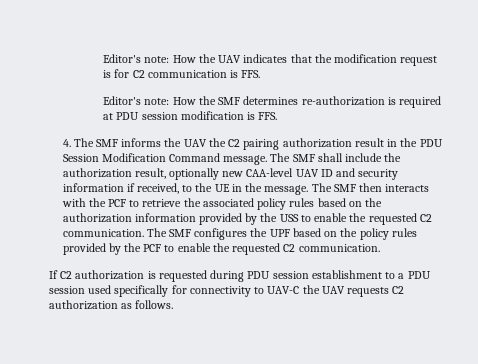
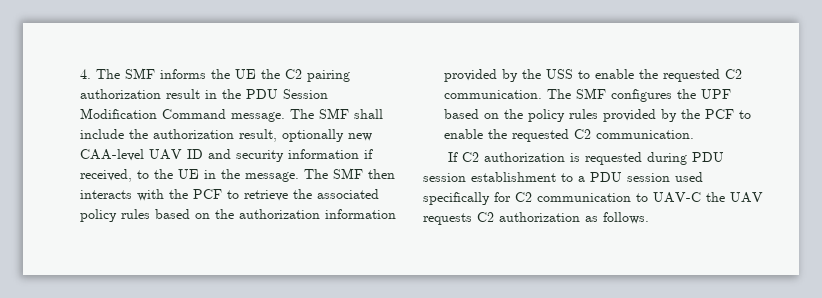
- Editor's note: How the UAV indicates that the modification request is for C2 communication is FFS.
- Editor's note: How the SMF determines re-authorization is required at PDU session modification is FFS.
- 4. The SMF informs the UAV the C2 pairing authorization result in the PDU Session Modification Command message.
+ 4. The SMF informs the UE the C2 pairing authorization result in the PDU Session Modification Command message.
- If C2 authorization is requested during PDU session establishment to a PDU session used specifically for connectivity to UAV-C the UAV requests C2 authorization as follows.
+ If C2 authorization is requested during PDU session establishment to a PDU session used specifically for C2 communication to UAV-C the UAV requests C2 authorization as follows.

